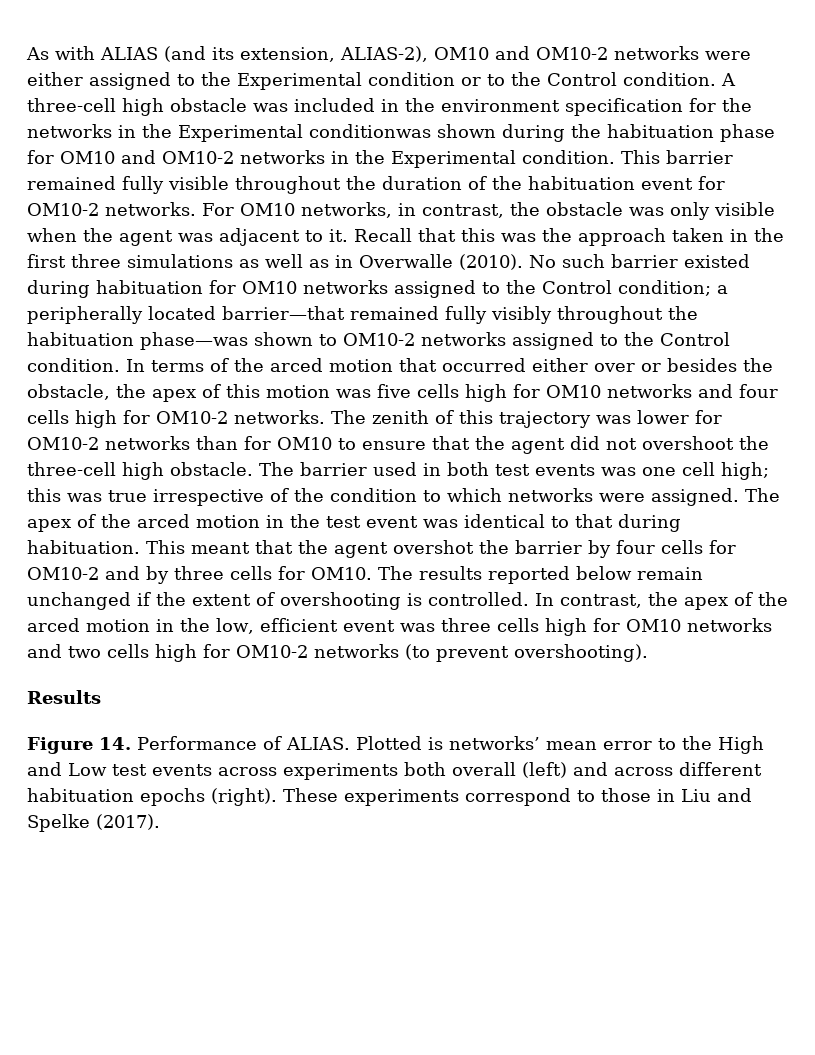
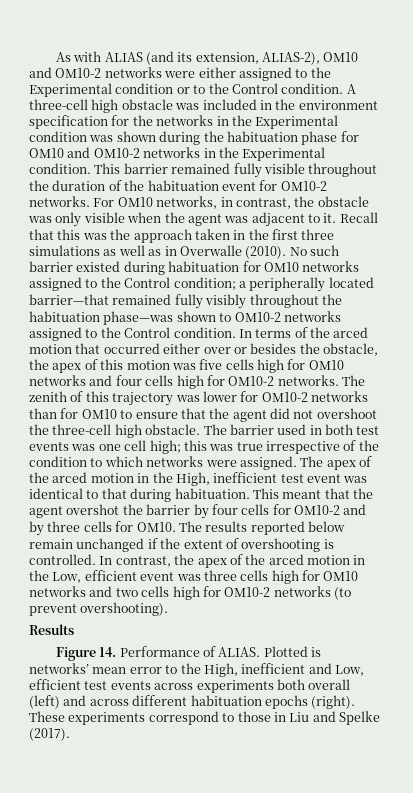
- A three-cell high obstacle was included in the environment specification for the networks in the Experimental conditionwas shown during the habituation phase for OM10 and OM10-2 networks in the Experimental condition.
+ A three-cell high obstacle was included in the environment specification for the networks in the Experimental condition was shown during the habituation phase for OM10 and OM10-2 networks in the Experimental condition.
- The apex of the arced motion in the test event was identical to that during habituation.
+ The apex of the arced motion in the High, inefficient test event was identical to that during habituation.
- In contrast, the apex of the arced motion in the low, efficient event was three cells high for OM10 networks and two cells high for OM10-2 networks (to prevent overshooting).
+ In contrast, the apex of the arced motion in the Low, efficient event was three cells high for OM10 networks and two cells high for OM10-2 networks (to prevent overshooting).
- Plotted is networks’ mean error to the High and Low test events across experiments both overall (left) and across different habituation epochs (right).
+ Plotted is networks’ mean error to the High, inefficient and Low, efficient test events across experiments both overall (left) and across different habituation epochs (right).

